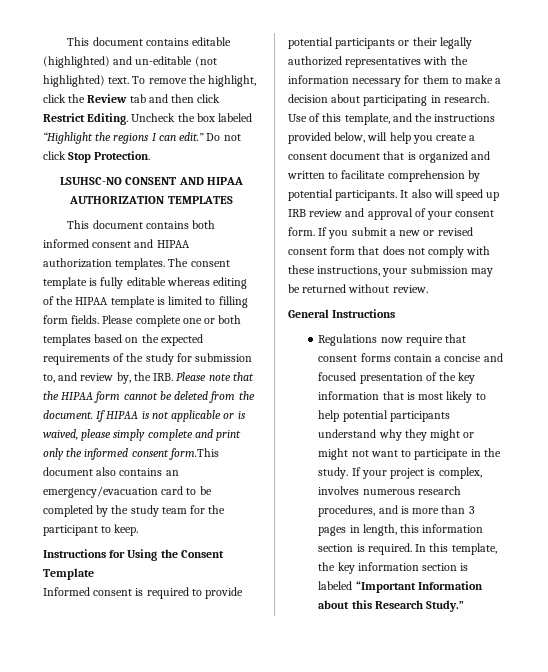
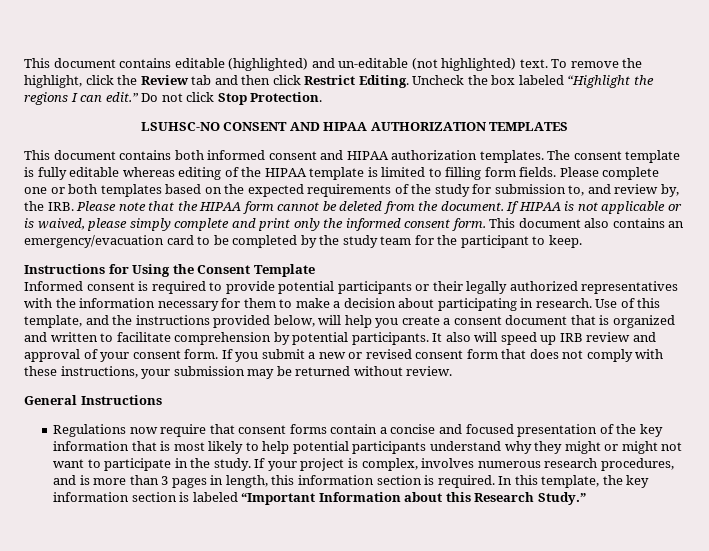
- If HIPAA is not applicable or is waived, please simply complete and print only the informed consent form.This document also contains an emergency/evacuation card to be completed by the study team for the participant to keep.
+ If HIPAA is not applicable or is waived, please simply complete and print only the informed consent form. This document also contains an emergency/evacuation card to be completed by the study team for the participant to keep.

